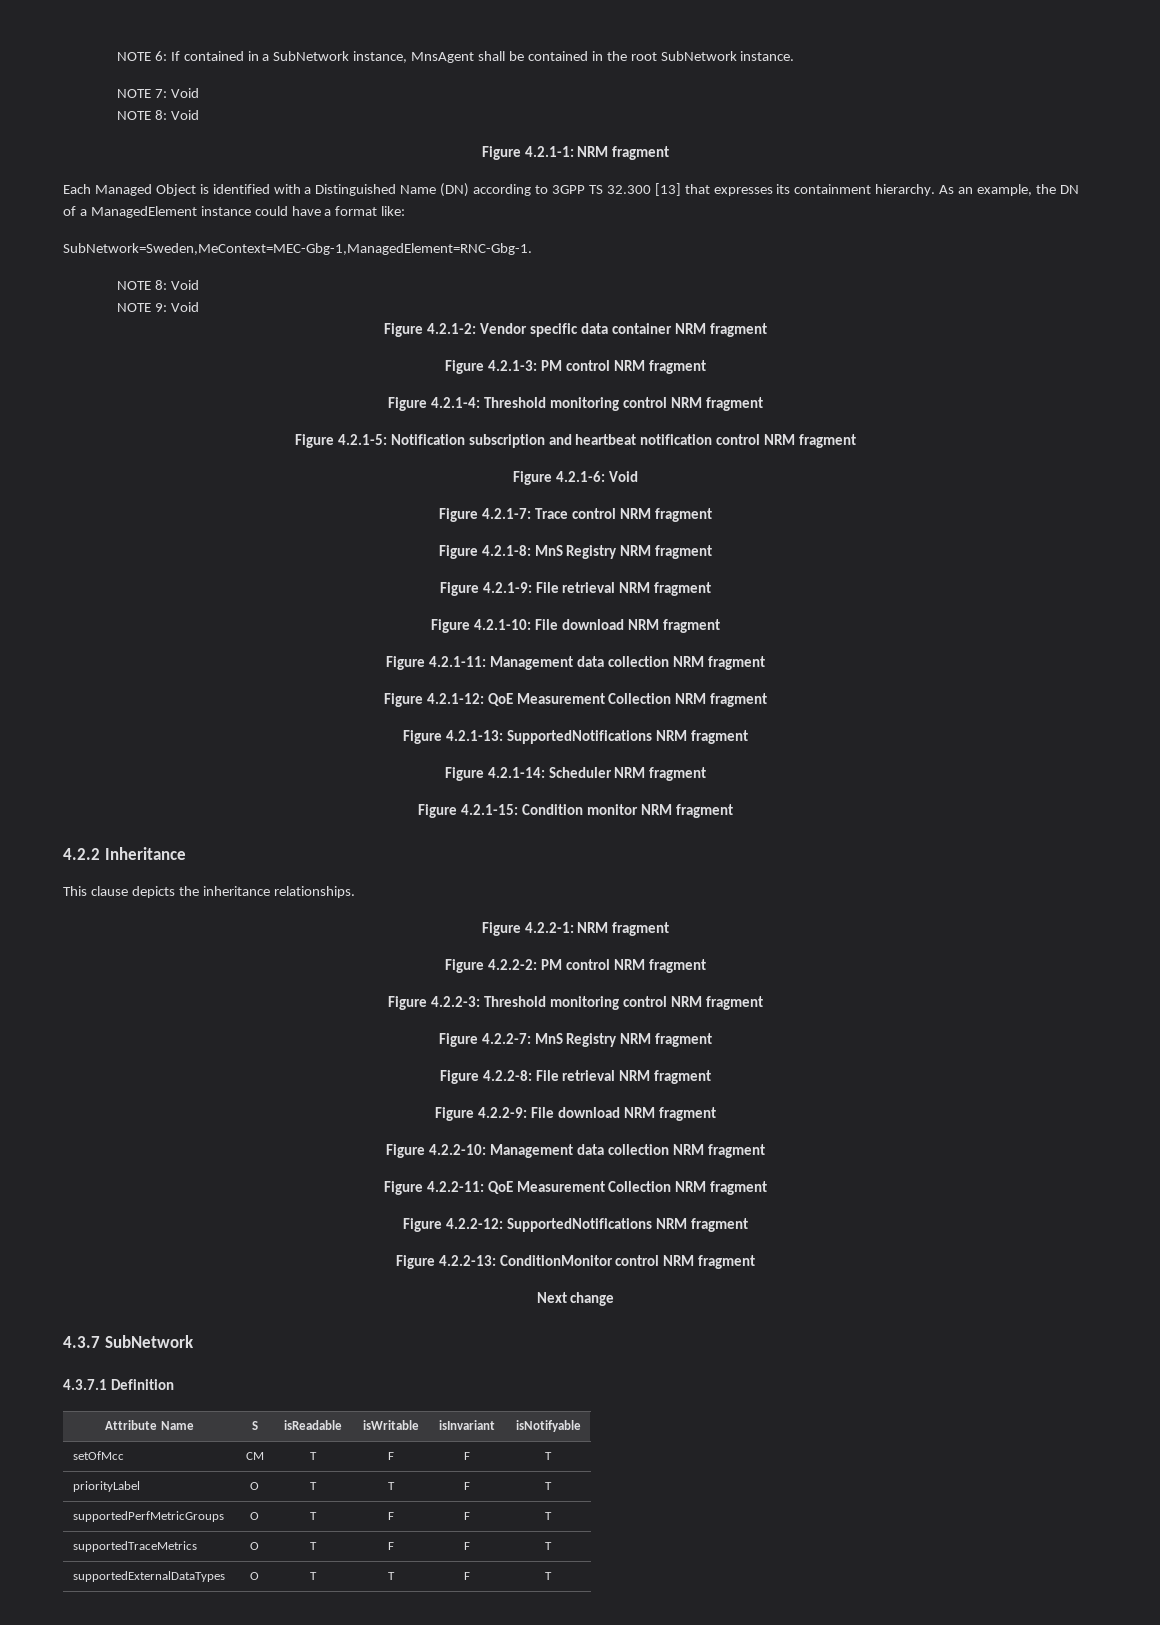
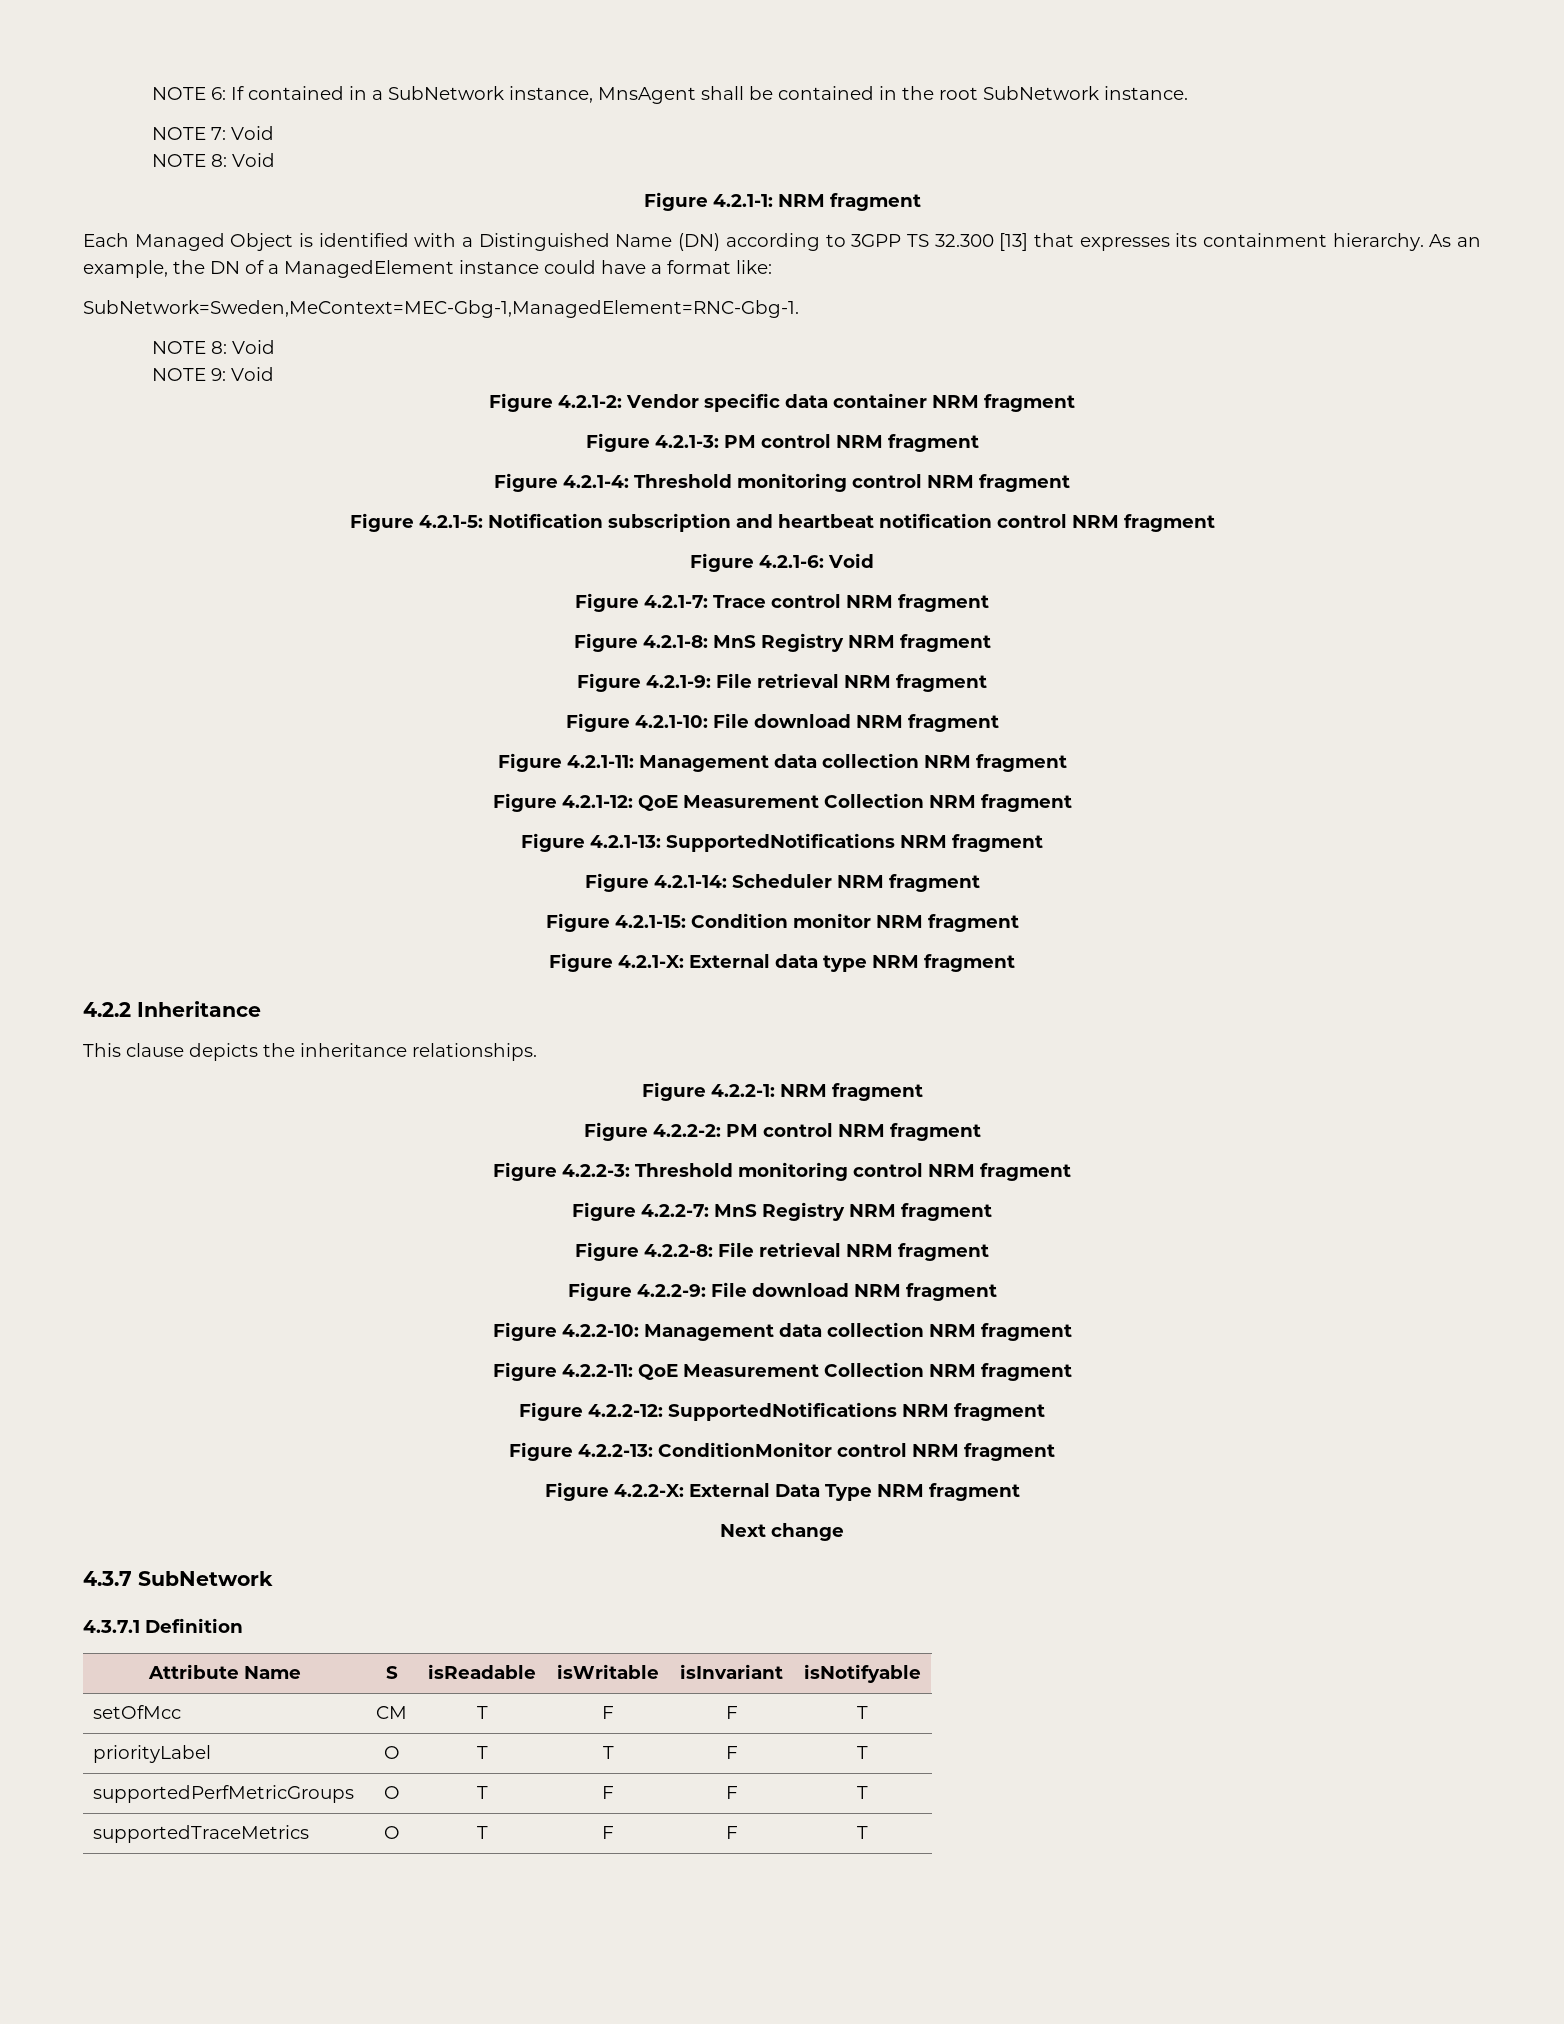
+ Figure 4.2.1-X: External data type NRM fragment
+ Figure 4.2.2-X: External Data Type NRM fragment
- supportedExternalDataTypes | O | T | T | F | T

